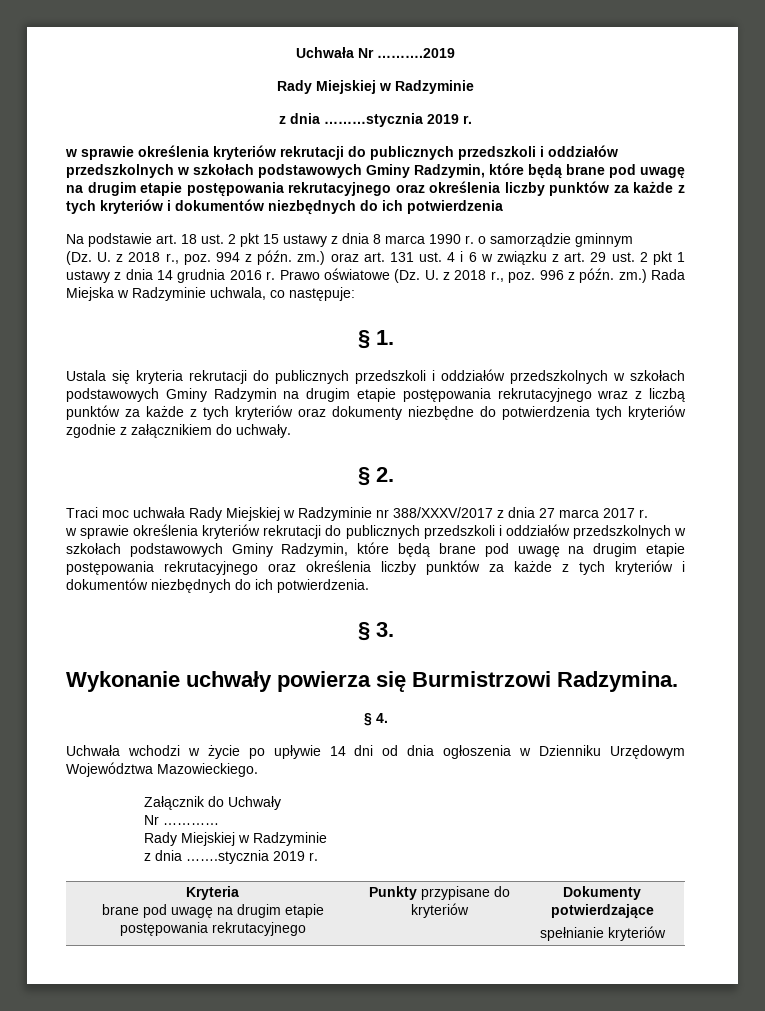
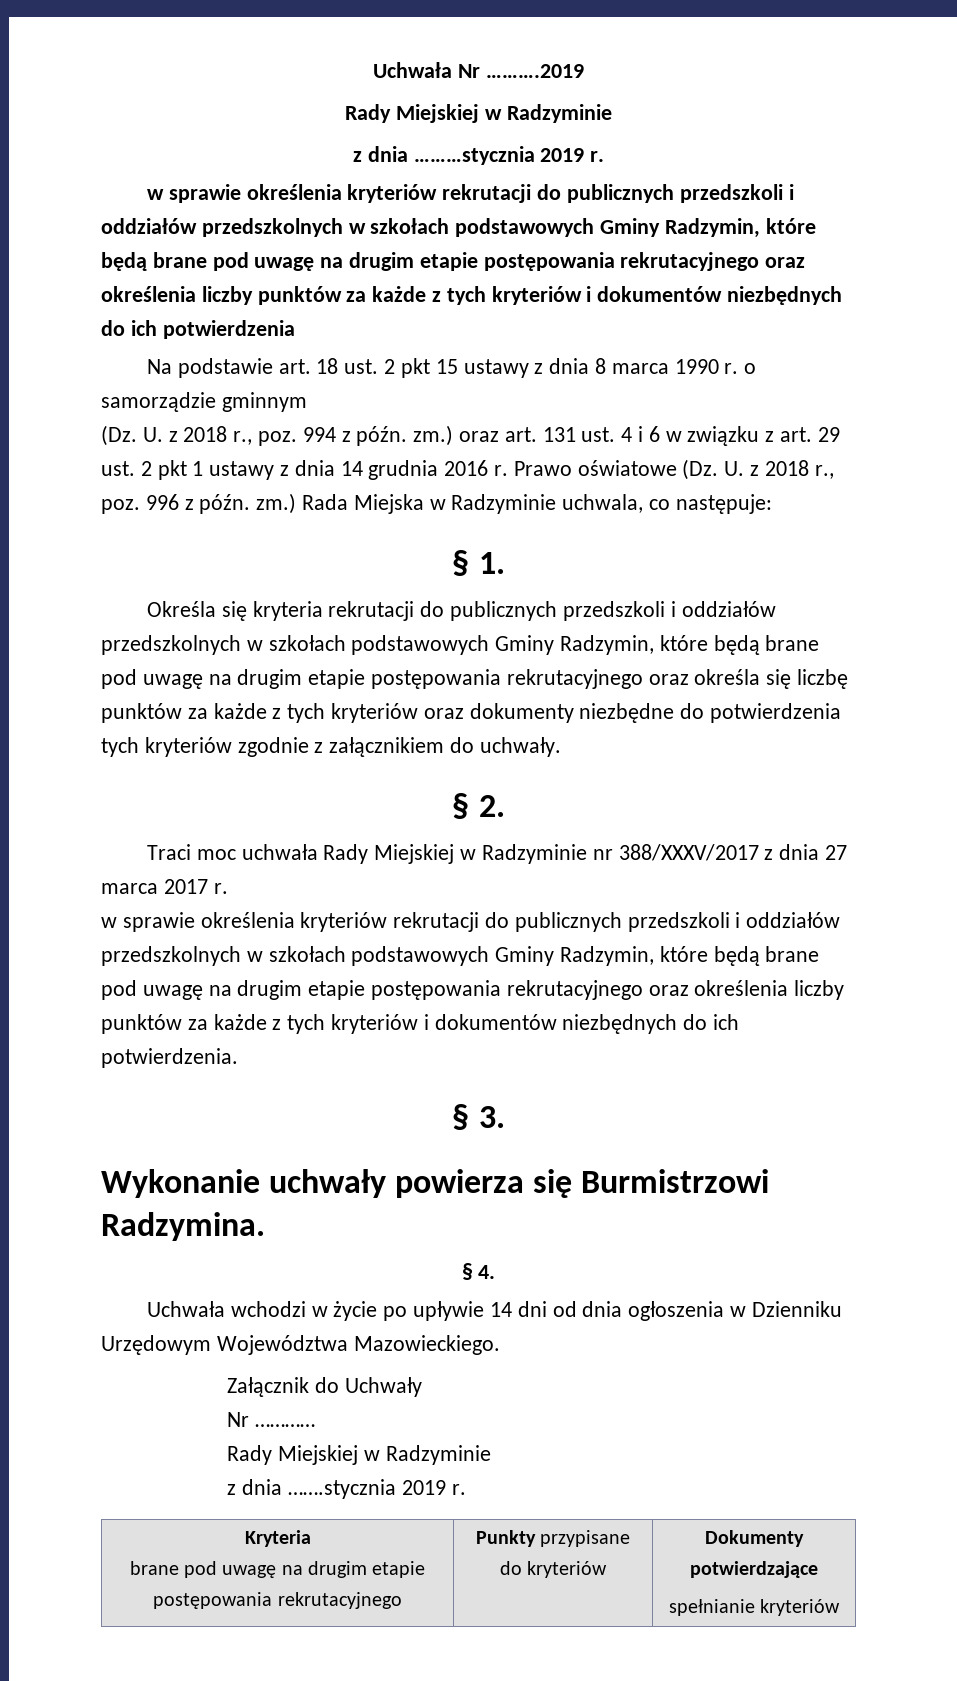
- Ustala się kryteria rekrutacji do publicznych przedszkoli i oddziałów przedszkolnych w szkołach podstawowych Gminy Radzymin na drugim etapie postępowania rekrutacyjnego wraz z liczbą punktów za każde z tych kryteriów oraz dokumenty niezbędne do potwierdzenia tych kryteriów zgodnie z załącznikiem do uchwały.
+ Określa się kryteria rekrutacji do publicznych przedszkoli i oddziałów przedszkolnych w szkołach podstawowych Gminy Radzymin, które będą brane pod uwagę na drugim etapie postępowania rekrutacyjnego oraz określa się liczbę punktów za każde z tych kryteriów oraz dokumenty niezbędne do potwierdzenia tych kryteriów zgodnie z załącznikiem do uchwały.

